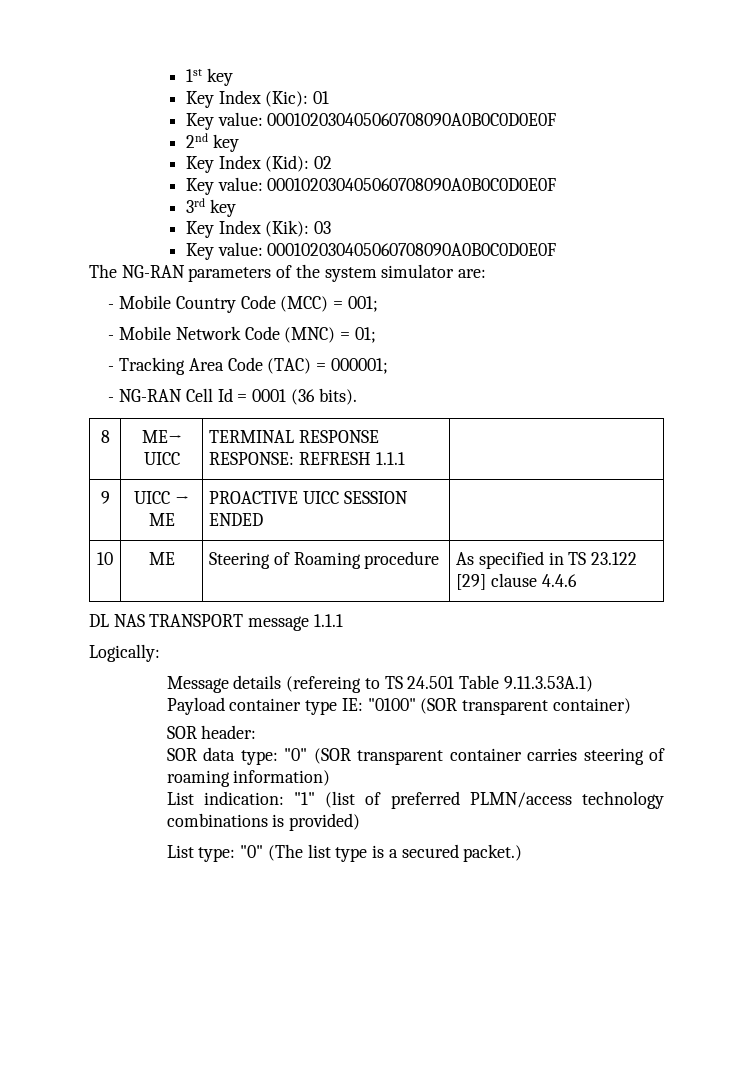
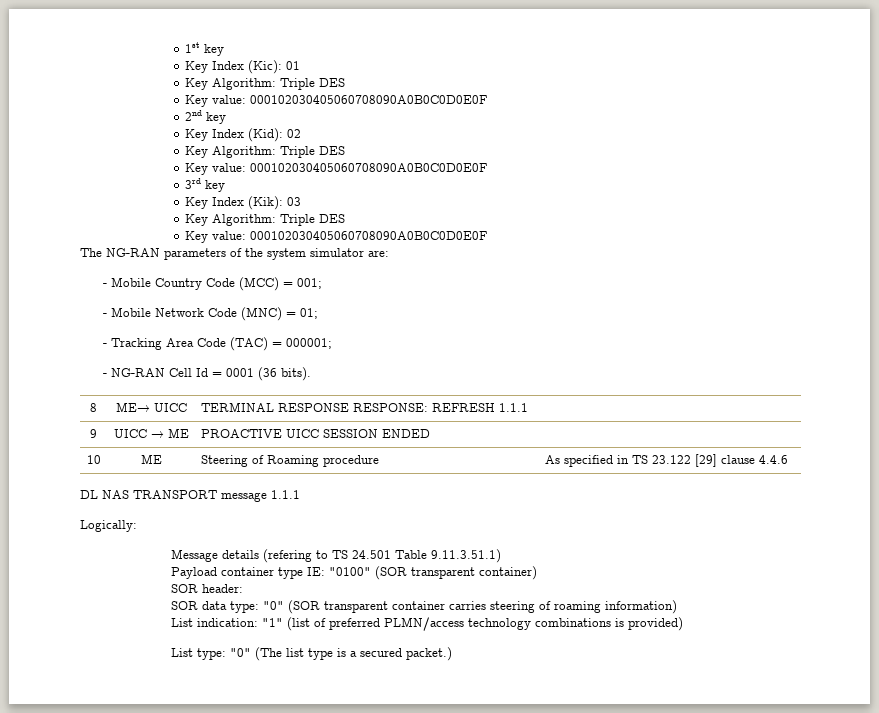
  Key Index (Kic): 01
+ Key Algorithm: Triple DES
  Key Index (Kid): 02
+ Key Algorithm: Triple DES
  Key Index (Kik): 03
+ Key Algorithm: Triple DES
- Message details (refereing to TS 24.501 Table 9.11.3.53A.1)
+ Message details (refering to TS 24.501 Table 9.11.3.51.1)

